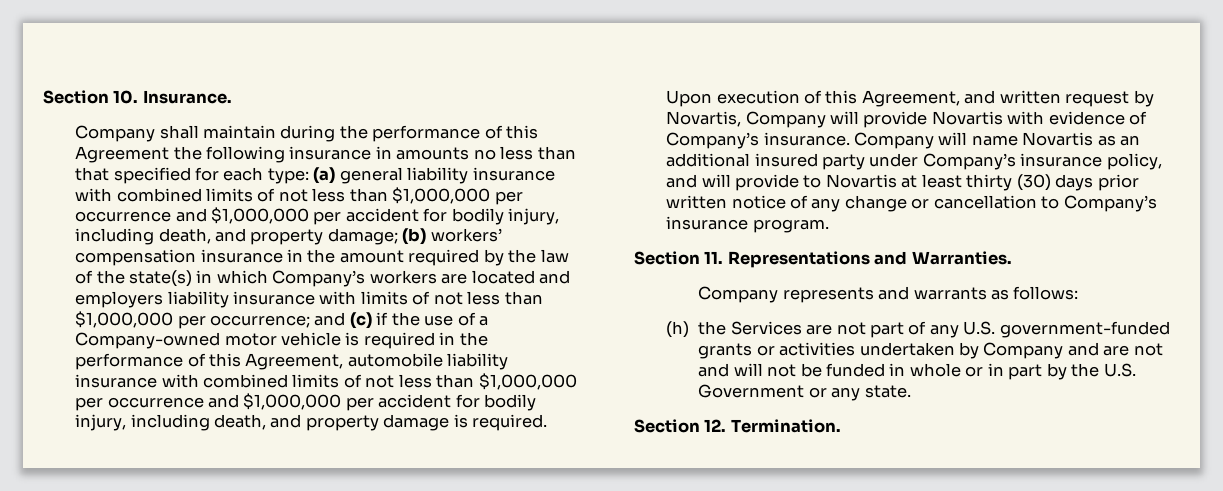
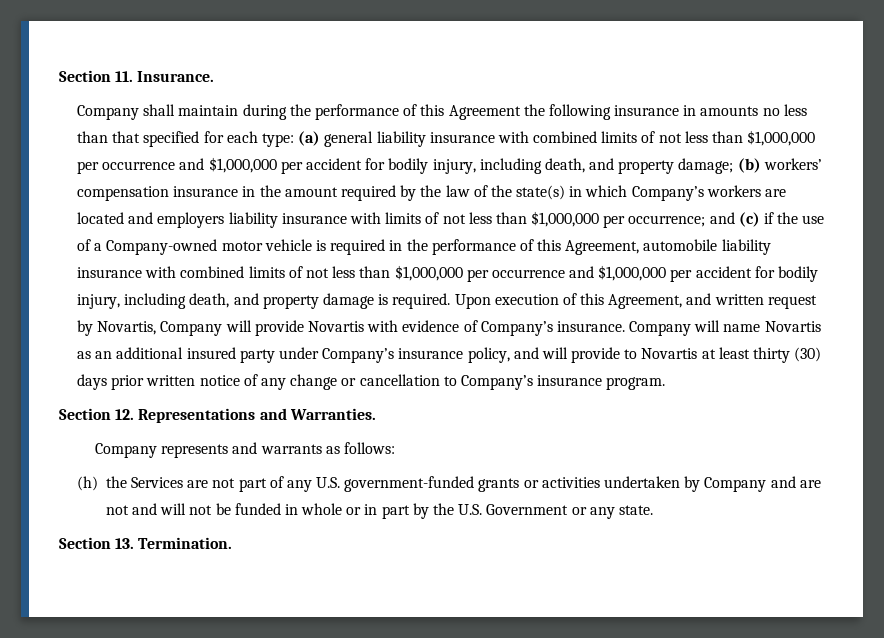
- Section 10. Insurance.
+ Section 11. Insurance.
- Section 11. Representations and Warranties.
+ Section 12. Representations and Warranties.
- Section 12. Termination.
+ Section 13. Termination.

